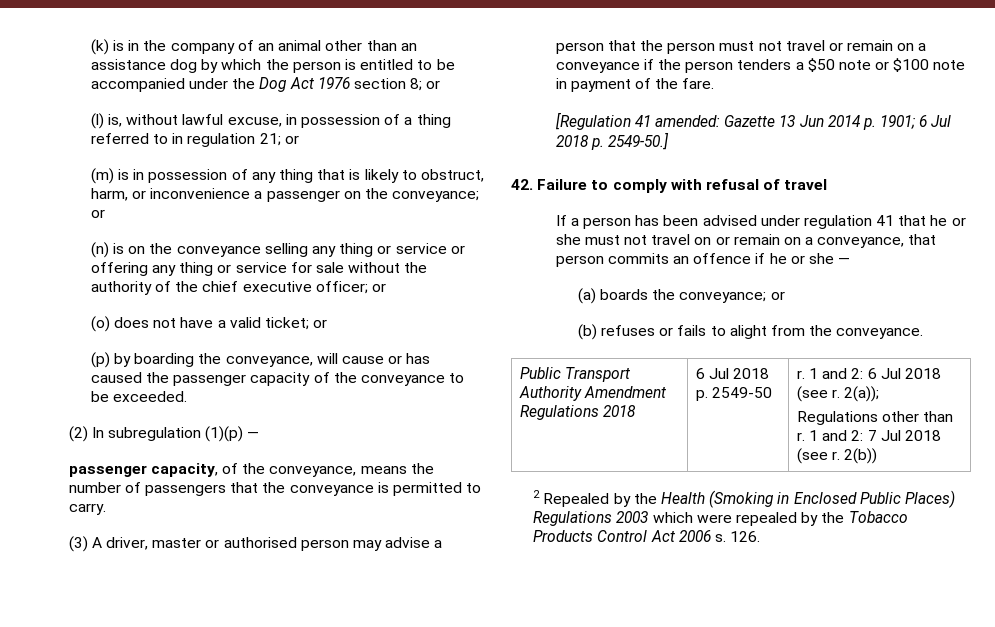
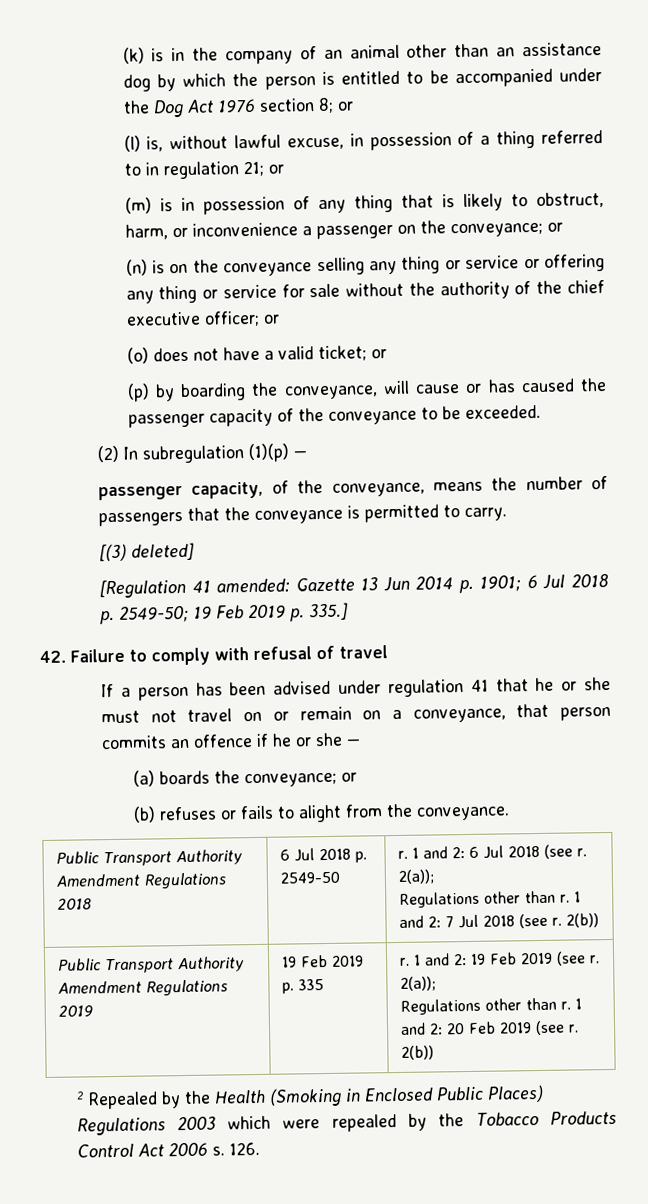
- (3) A driver, master or authorised person may advise a person that the person must not travel or remain on a conveyance if the person tenders a $50 note or $100 note in payment of the fare.
+ [(3) deleted]
- [Regulation 41 amended: Gazette 13 Jun 2014 p. 1901; 6 Jul 2018 p. 2549-50.]
+ [Regulation 41 amended: Gazette 13 Jun 2014 p. 1901; 6 Jul 2018 p. 2549-50; 19 Feb 2019 p. 335.]
+ Public Transport Authority Amendment Regulations 2019 | 19 Feb 2019 p. 335 | r. 1 and 2: 19 Feb 2019 (see r. 2(a));
+ Regulations other than r. 1 and 2: 20 Feb 2019 (see r. 2(b))

